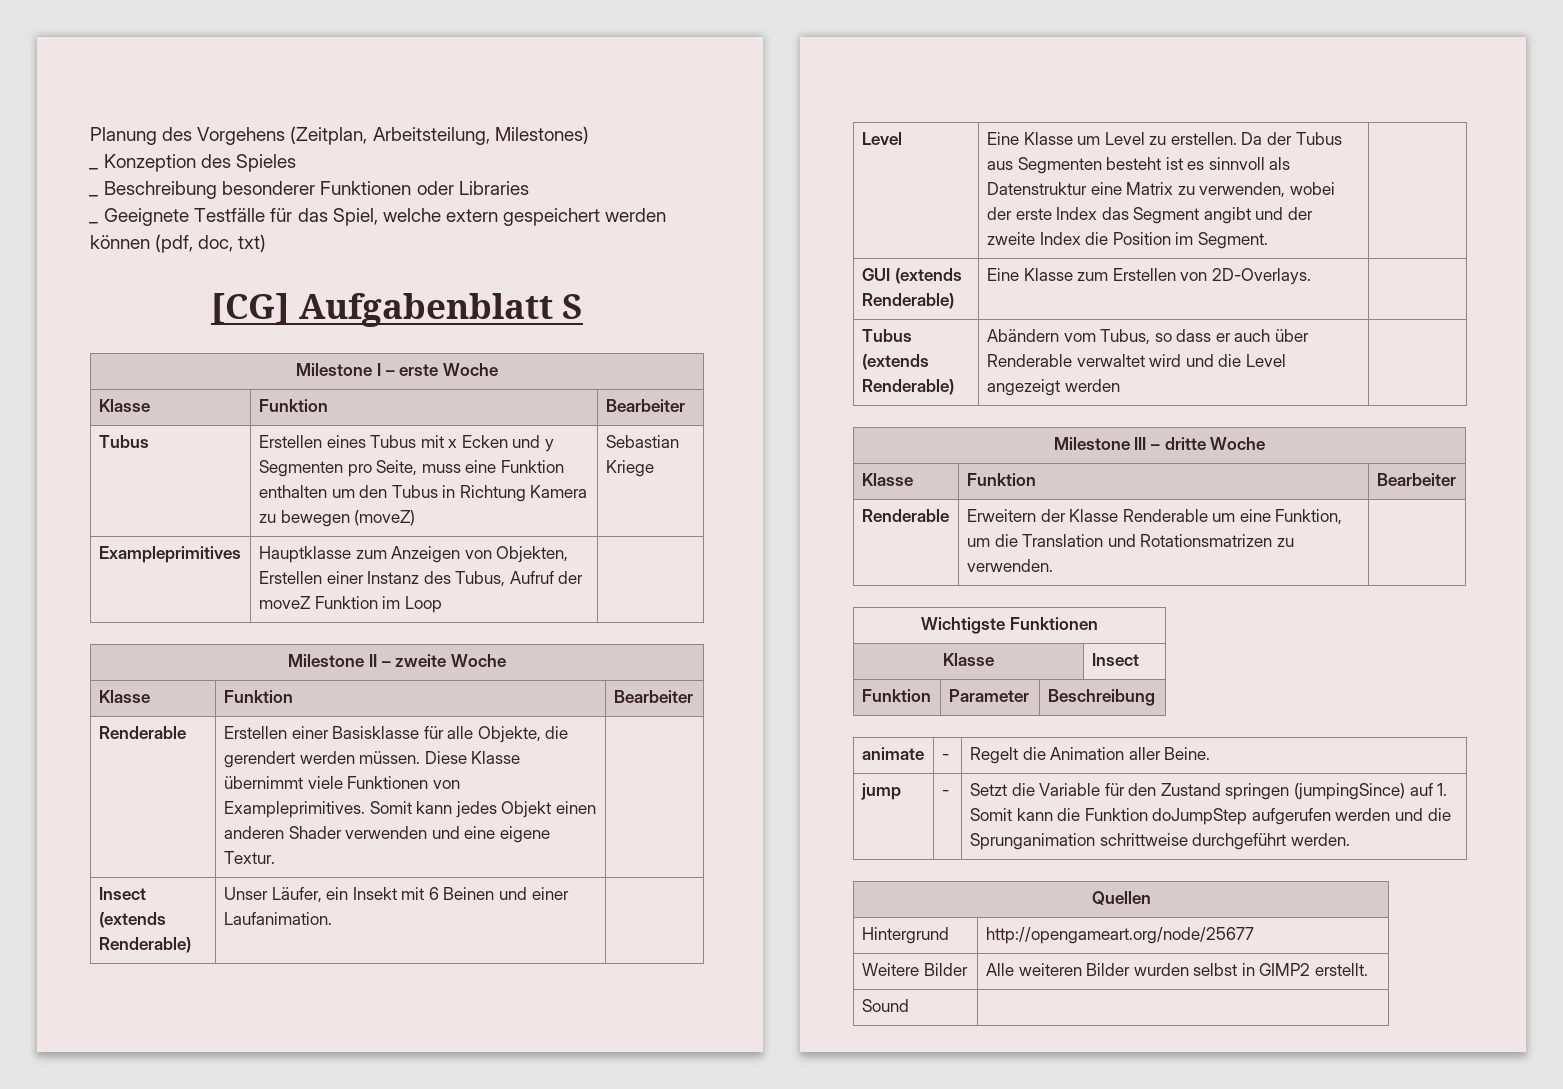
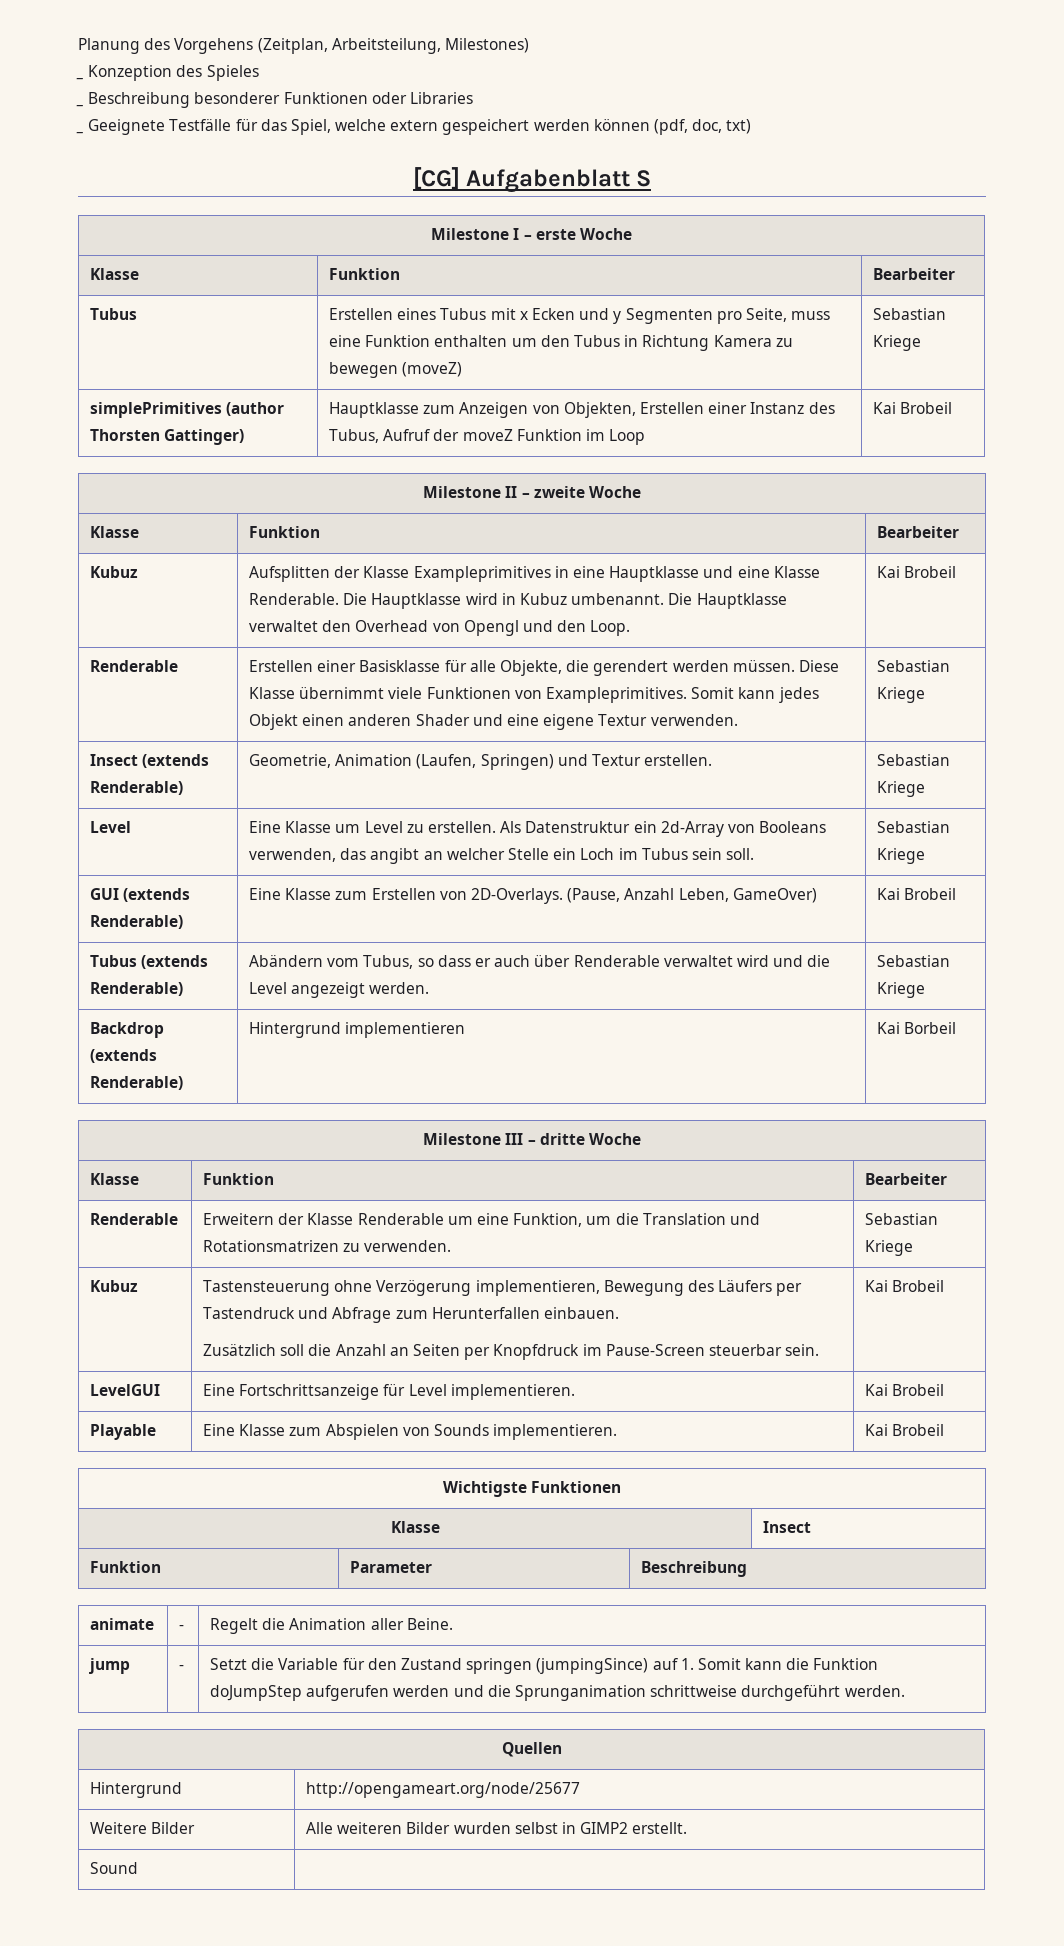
- Exampleprimitives | Hauptklasse zum Anzeigen von Objekten, Erstellen einer Instanz des Tubus, Aufruf der moveZ Funktion im Loop |
+ simplePrimitives (author Thorsten Gattinger) | Hauptklasse zum Anzeigen von Objekten, Erstellen einer Instanz des Tubus, Aufruf der moveZ Funktion im Loop | Kai Brobeil
+ Kubuz | Aufsplitten der Klasse Exampleprimitives in eine Hauptklasse und eine Klasse Renderable. Die Hauptklasse wird in Kubuz umbenannt. Die Hauptklasse verwaltet den Overhead von Opengl und den Loop. | Kai Brobeil
- Renderable | Erstellen einer Basisklasse für alle Objekte, die gerendert werden müssen. Diese Klasse übernimmt viele Funktionen von Exampleprimitives. Somit kann jedes Objekt einen anderen Shader verwenden und eine eigene Textur. |
+ Renderable | Erstellen einer Basisklasse für alle Objekte, die gerendert werden müssen. Diese Klasse übernimmt viele Funktionen von Exampleprimitives. Somit kann jedes Objekt einen anderen Shader und eine eigene Textur verwenden. | Sebastian Kriege
- Insect (extends Renderable) | Unser Läufer, ein Insekt mit 6 Beinen und einer Laufanimation. |
+ Insect (extends Renderable) | Geometrie, Animation (Laufen, Springen) und Textur erstellen. | Sebastian Kriege
- Level | Eine Klasse um Level zu erstellen. Da der Tubus aus Segmenten besteht ist es sinnvoll als Datenstruktur eine Matrix zu verwenden, wobei der erste Index das Segment angibt und der zweite Index die Position im Segment. |
+ Level | Eine Klasse um Level zu erstellen. Als Datenstruktur ein 2d-Array von Booleans verwenden, das angibt an welcher Stelle ein Loch im Tubus sein soll. | Sebastian Kriege
- GUI (extends Renderable) | Eine Klasse zum Erstellen von 2D-Overlays. |
+ GUI (extends Renderable) | Eine Klasse zum Erstellen von 2D-Overlays. (Pause, Anzahl Leben, GameOver) | Kai Brobeil
- Tubus (extends Renderable) | Abändern vom Tubus, so dass er auch über Renderable verwaltet wird und die Level angezeigt werden |
+ Tubus (extends Renderable) | Abändern vom Tubus, so dass er auch über Renderable verwaltet wird und die Level angezeigt werden. | Sebastian Kriege
+ Backdrop (extends Renderable) | Hintergrund implementieren | Kai Borbeil
- Renderable | Erweitern der Klasse Renderable um eine Funktion, um die Translation und Rotationsmatrizen zu verwenden. |
+ Renderable | Erweitern der Klasse Renderable um eine Funktion, um die Translation und Rotationsmatrizen zu verwenden. | Sebastian Kriege
+ Kubuz | Tastensteuerung ohne Verzögerung implementieren, Bewegung des Läufers per Tastendruck und Abfrage zum Herunterfallen einbauen.
+ Zusätzlich soll die Anzahl an Seiten per Knopfdruck im Pause-Screen steuerbar sein. | Kai Brobeil
+ LevelGUI | Eine Fortschrittsanzeige für Level implementieren. | Kai Brobeil
+ Playable | Eine Klasse zum Abspielen von Sounds implementieren. | Kai Brobeil

